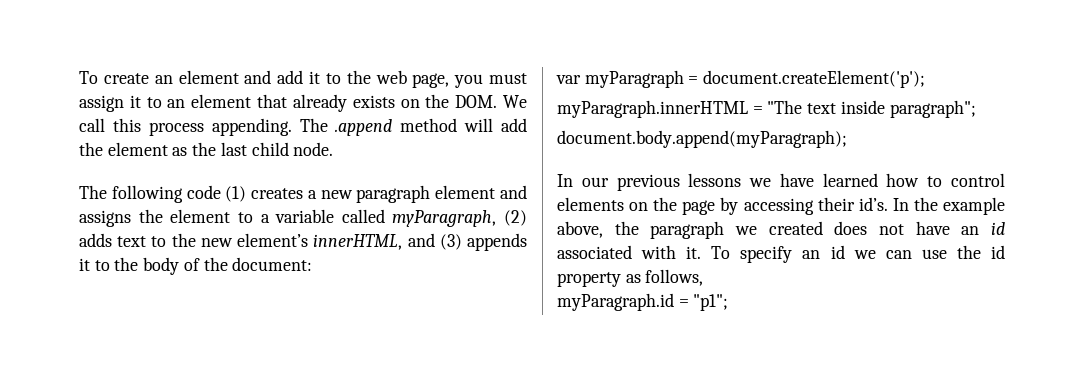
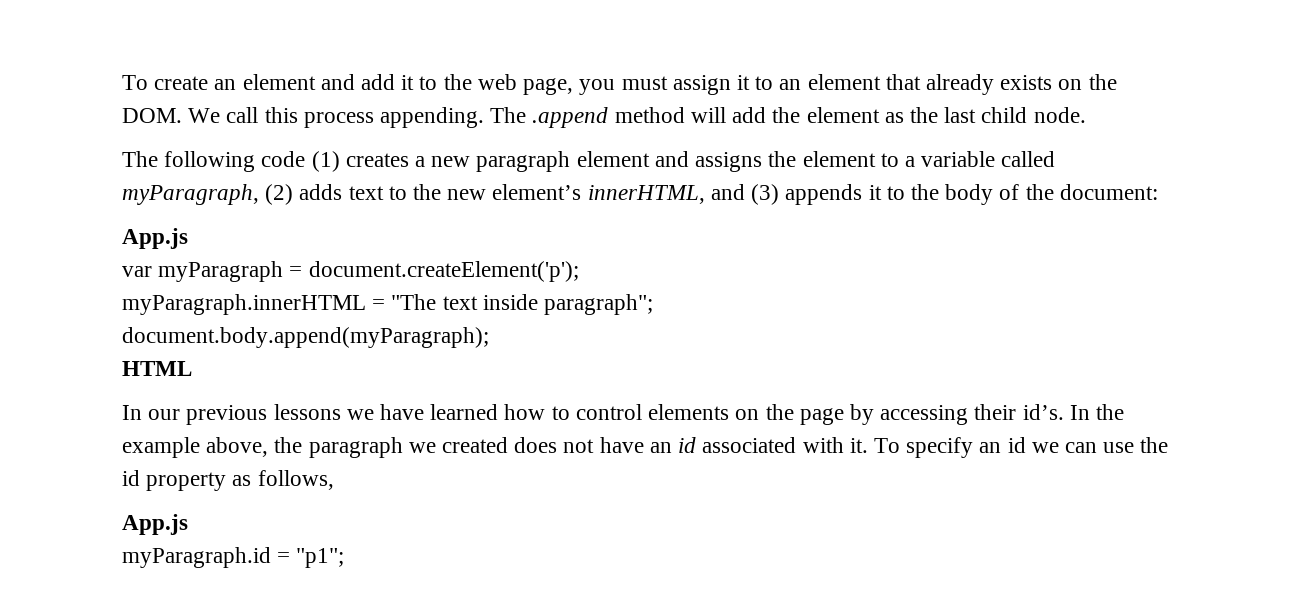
  The following code (1) creates a new paragraph element and assigns the element to a variable called myParagraph, (2) adds text to the new element’s innerHTML, and (3) appends it to the body of the document:
+ App.js
+ HTML
  To specify an id we can use the id property as follows,
+ App.js

